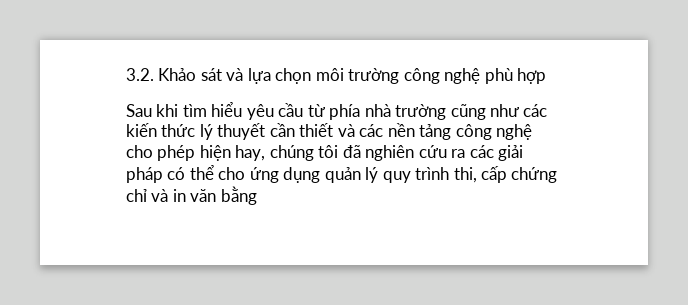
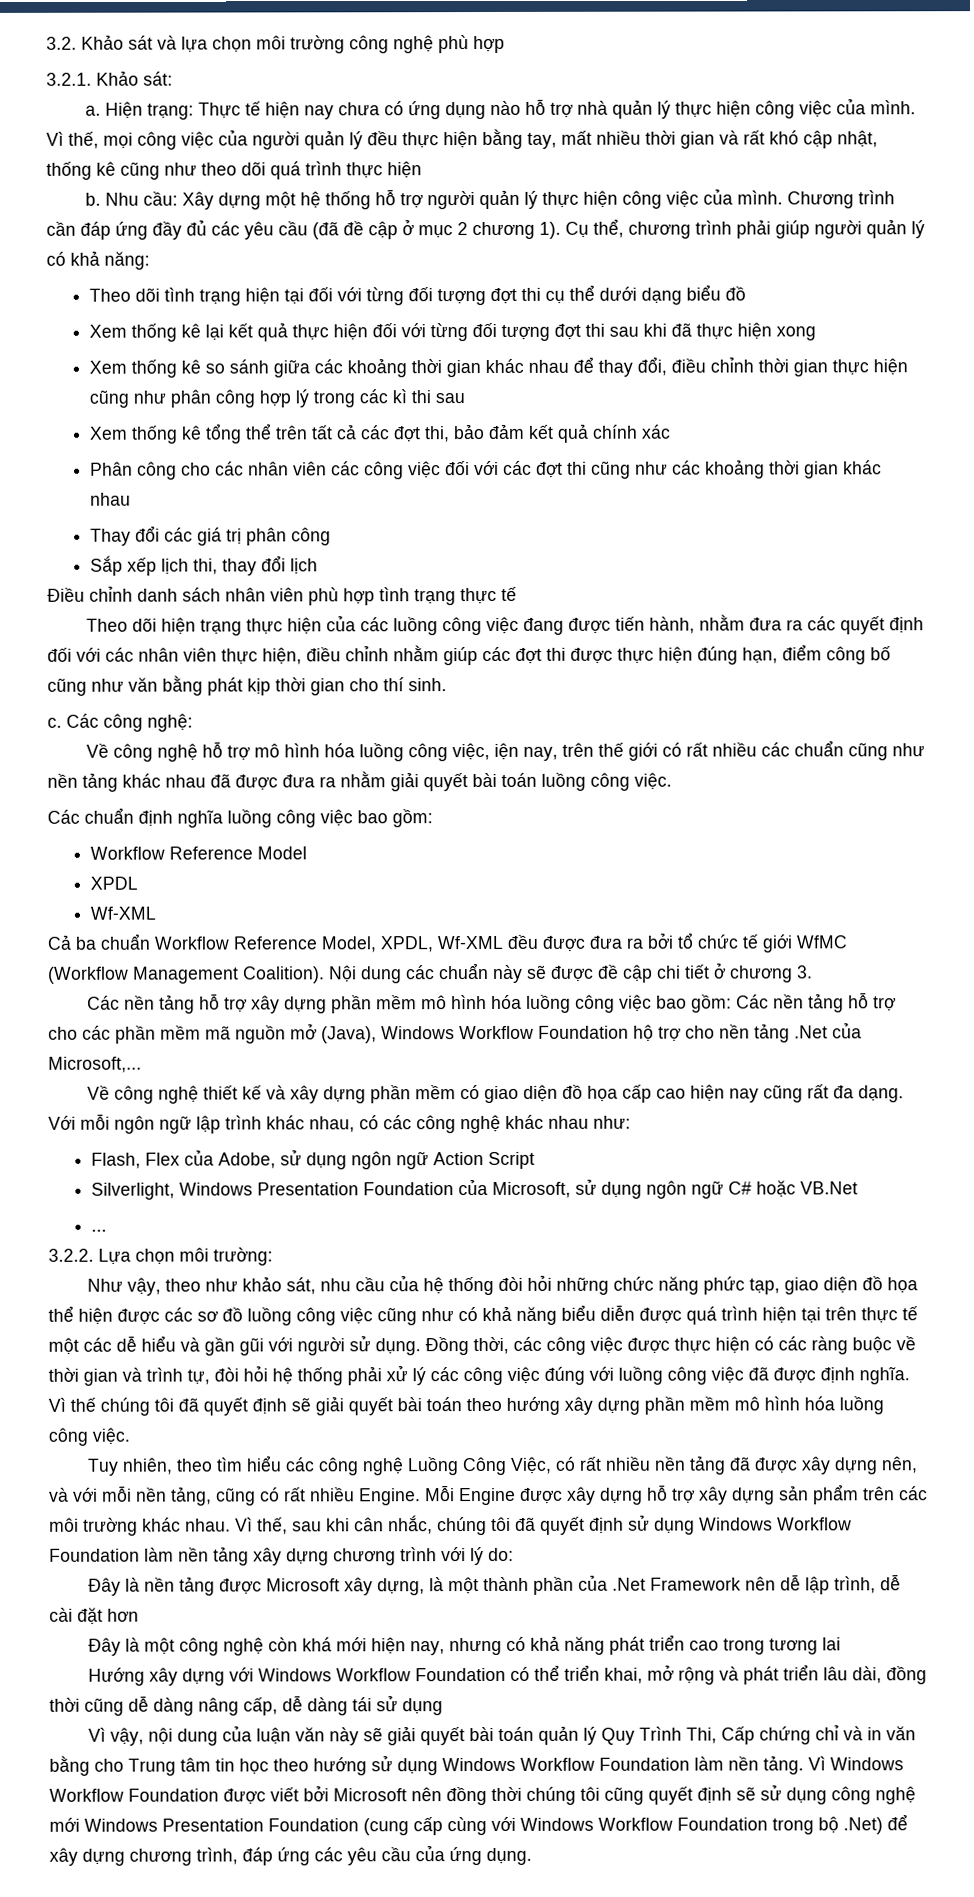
- Sau khi tìm hiểu yêu cầu từ phía nhà trường cũng như các kiến thức lý thuyết cần thiết và các nền tảng công nghệ cho phép hiện hay, chúng tôi đã nghiên cứu ra các giải pháp có thể cho ứng dụng quản lý quy trình thi, cấp chứng chỉ và in văn bằng
+ 3.2.1. Khảo sát:
+ a. Hiện trạng: Thực tế hiện nay chưa có ứng dụng nào hỗ trợ nhà quản lý thực hiện công việc của mình. Vì thế, mọi công việc của người quản lý đều thực hiện bằng tay, mất nhiều thời gian và rất khó cập nhật, thống kê cũng như theo dõi quá trình thực hiện
+ b. Nhu cầu: Xây dựng một hệ thống hỗ trợ người quản lý thực hiện công việc của mình. Chương trình cần đáp ứng đầy đủ các yêu cầu (đã đề cập ở mục 2 chương 1). Cụ thể, chương trình phải giúp người quản lý có khả năng:
+ Theo dõi tình trạng hiện tại đối với từng đối tượng đợt thi cụ thể dưới dạng biểu đồ
+ Xem thống kê lại kết quả thực hiện đối với từng đối tượng đợt thi sau khi đã thực hiện xong
+ Xem thống kê so sánh giữa các khoảng thời gian khác nhau để thay đổi, điều chỉnh thời gian thực hiện cũng như phân công hợp lý trong các kì thi sau
+ Xem thống kê tổng thể trên tất cả các đợt thi, bảo đảm kết quả chính xác
+ Phân công cho các nhân viên các công việc đối với các đợt thi cũng như các khoảng thời gian khác nhau
+ Thay đổi các giá trị phân công
+ Sắp xếp lịch thi, thay đổi lịch
+ Điều chỉnh danh sách nhân viên phù hợp tình trạng thực tế
+ Theo dõi hiện trạng thực hiện của các luồng công việc đang được tiến hành, nhằm đưa ra các quyết định đối với các nhân viên thực hiện, điều chỉnh nhằm giúp các đợt thi được thực hiện đúng hạn, điểm công bố cũng như văn bằng phát kịp thời gian cho thí sinh.
+ c. Các công nghệ:
+ Về công nghệ hỗ trợ mô hình hóa luồng công việc, iện nay, trên thế giới có rất nhiều các chuẩn cũng như nền tảng khác nhau đã được đưa ra nhằm giải quyết bài toán luồng công việc.
+ Các chuẩn định nghĩa luồng công việc bao gồm:
+ Workflow Reference Model
+ XPDL
+ Wf-XML
+ Cả ba chuẩn Workflow Reference Model, XPDL, Wf-XML đều được đưa ra bởi tổ chức tế giới WfMC (Workflow Management Coalition). Nội dung các chuẩn này sẽ được đề cập chi tiết ở chương 3.
+ Các nền tảng hỗ trợ xây dựng phần mềm mô hình hóa luồng công việc bao gồm: Các nền tảng hỗ trợ cho các phần mềm mã nguồn mở (Java), Windows Workflow Foundation hộ trợ cho nền tảng .Net của Microsoft,...
+ Về công nghệ thiết kế và xây dựng phần mềm có giao diện đồ họa cấp cao hiện nay cũng rất đa dạng. Với mỗi ngôn ngữ lập trình khác nhau, có các công nghệ khác nhau như:
+ Flash, Flex của Adobe, sử dụng ngôn ngữ Action Script
+ Silverlight, Windows Presentation Foundation của Microsoft, sử dụng ngôn ngữ C# hoặc VB.Net
+ ...
+ 3.2.2. Lựa chọn môi trường:
+ Như vậy, theo như khảo sát, nhu cầu của hệ thống đòi hỏi những chức năng phức tạp, giao diện đồ họa thể hiện được các sơ đồ luồng công việc cũng như có khả năng biểu diễn được quá trình hiện tại trên thực tế một các dễ hiểu và gần gũi với người sử dụng. Đồng thời, các công việc được thực hiện có các ràng buộc về thời gian và trình tự, đòi hỏi hệ thống phải xử lý các công việc đúng với luồng công việc đã được định nghĩa. Vì thế chúng tôi đã quyết định sẽ giải quyết bài toán theo hướng xây dựng phần mềm mô hình hóa luồng công việc.
+ Tuy nhiên, theo tìm hiểu các công nghệ Luồng Công Việc, có rất nhiều nền tảng đã được xây dựng nên, và với mỗi nền tảng, cũng có rất nhiều Engine. Mỗi Engine được xây dựng hỗ trợ xây dựng sản phẩm trên các môi trường khác nhau. Vì thế, sau khi cân nhắc, chúng tôi đã quyết định sử dụng Windows Workflow Foundation làm nền tảng xây dựng chương trình với lý do:
+ Đây là nền tảng được Microsoft xây dựng, là một thành phần của .Net Framework nên dễ lập trình, dễ cài đặt hơn
+ Đây là một công nghệ còn khá mới hiện nay, nhưng có khả năng phát triển cao trong tương lai
+ Hướng xây dựng với Windows Workflow Foundation có thể triển khai, mở rộng và phát triển lâu dài, đồng thời cũng dễ dàng nâng cấp, dễ dàng tái sử dụng
+ Vì vậy, nội dung của luận văn này sẽ giải quyết bài toán quản lý Quy Trình Thi, Cấp chứng chỉ và in văn bằng cho Trung tâm tin học theo hướng sử dụng Windows Workflow Foundation làm nền tảng. Vì Windows Workflow Foundation được viết bởi Microsoft nên đồng thời chúng tôi cũng quyết định sẽ sử dụng công nghệ mới Windows Presentation Foundation (cung cấp cùng với Windows Workflow Foundation trong bộ .Net) để xây dựng chương trình, đáp ứng các yêu cầu của ứng dụng.

